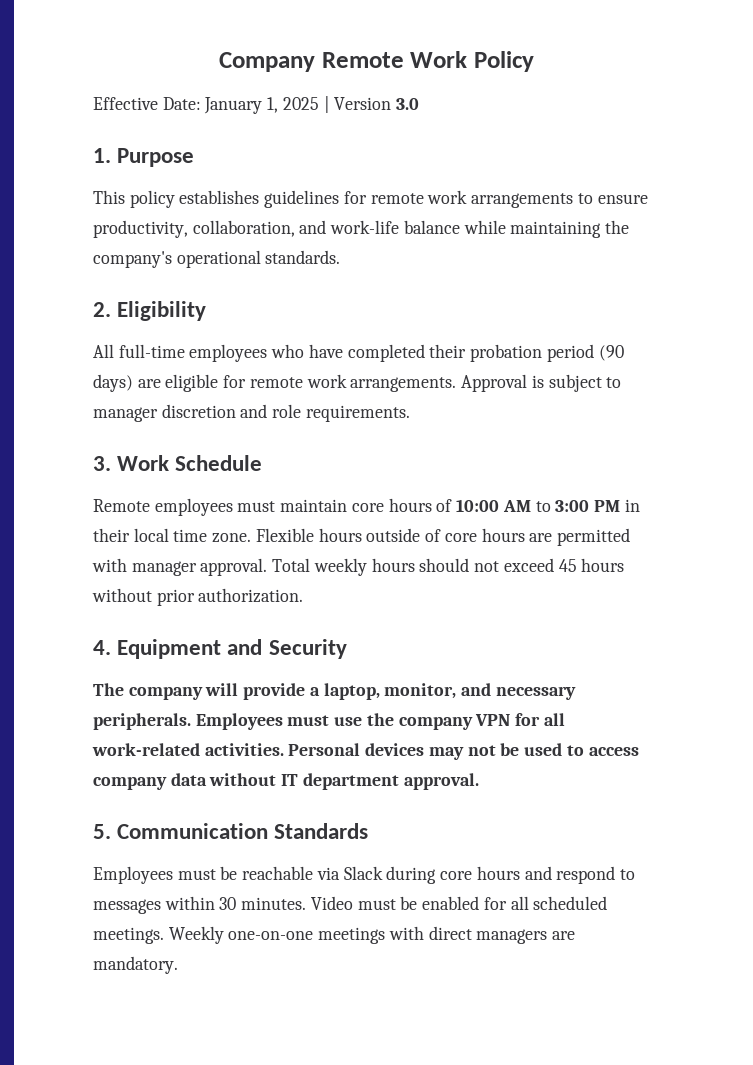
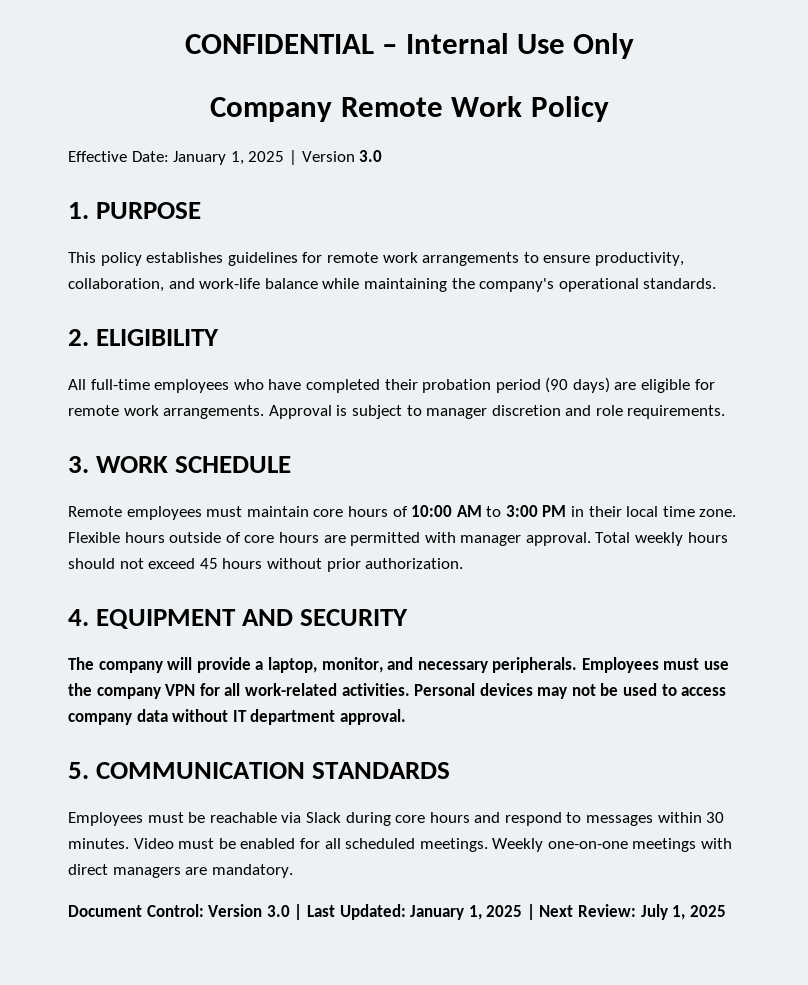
+ CONFIDENTIAL – Internal Use Only
- 1. Purpose
+ 1. PURPOSE
- 2. Eligibility
+ 2. ELIGIBILITY
- 3. Work Schedule
+ 3. WORK SCHEDULE
- 4. Equipment and Security
+ 4. EQUIPMENT AND SECURITY
- 5. Communication Standards
+ 5. COMMUNICATION STANDARDS
+ Document Control: Version 3.0 | Last Updated: January 1, 2025 | Next Review: July 1, 2025

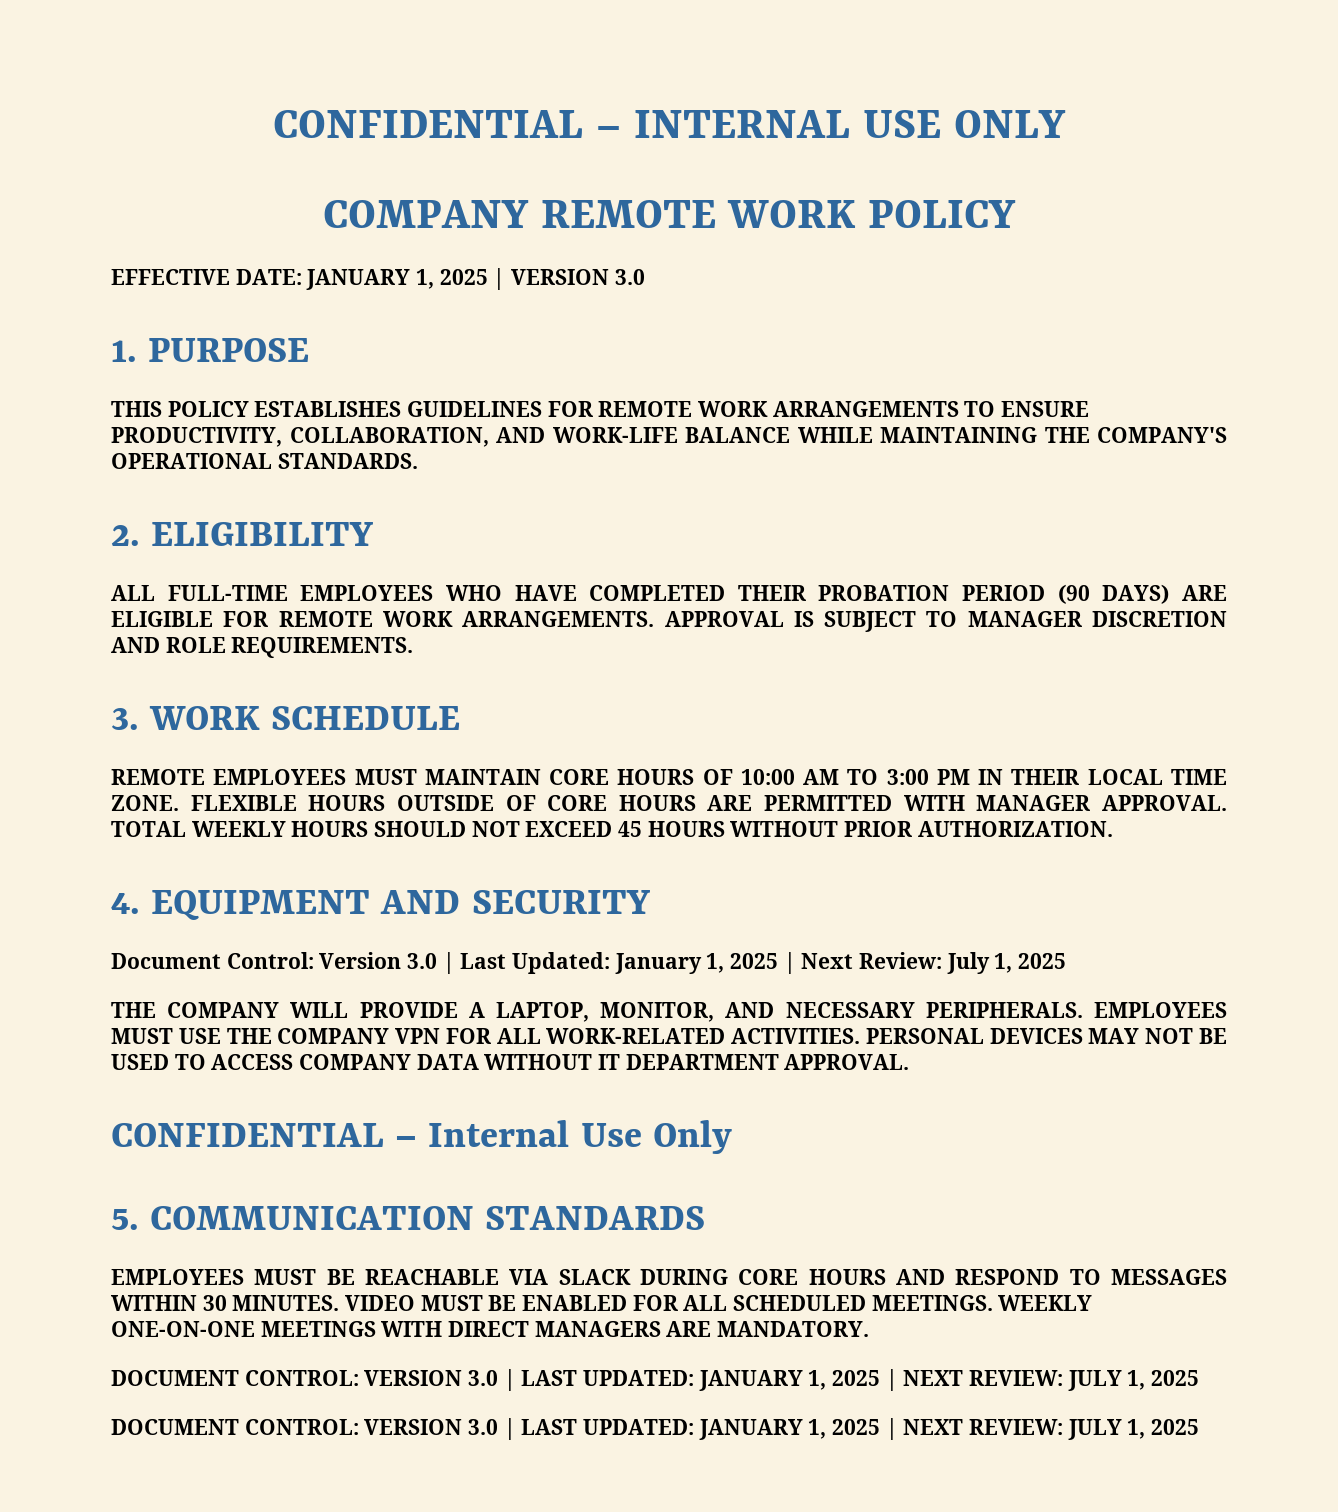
- CONFIDENTIAL – Internal Use Only
- Company Remote Work Policy
- Effective Date: January 1, 2025 | Version 3.0
+ CONFIDENTIAL – INTERNAL USE ONLY
+ COMPANY REMOTE WORK POLICY
+ EFFECTIVE DATE: JANUARY 1, 2025 | VERSION 3.0
- This policy establishes guidelines for remote work arrangements to ensure productivity, collaboration, and work-life balance while maintaining the company's operational standards.
+ THIS POLICY ESTABLISHES GUIDELINES FOR REMOTE WORK ARRANGEMENTS TO ENSURE PRODUCTIVITY, COLLABORATION, AND WORK-LIFE BALANCE WHILE MAINTAINING THE COMPANY'S OPERATIONAL STANDARDS.
  2. ELIGIBILITY
- All full-time employees who have completed their probation period (90 days) are eligible for remote work arrangements. Approval is subject to manager discretion and role requirements.
+ ALL FULL-TIME EMPLOYEES WHO HAVE COMPLETED THEIR PROBATION PERIOD (90 DAYS) ARE ELIGIBLE FOR REMOTE WORK ARRANGEMENTS. APPROVAL IS SUBJECT TO MANAGER DISCRETION AND ROLE REQUIREMENTS.
  3. WORK SCHEDULE
- Remote employees must maintain core hours of 10:00 AM to 3:00 PM in their local time zone. Flexible hours outside of core hours are permitted with manager approval. Total weekly hours should not exceed 45 hours without prior authorization.
+ REMOTE EMPLOYEES MUST MAINTAIN CORE HOURS OF 10:00 AM TO 3:00 PM IN THEIR LOCAL TIME ZONE. FLEXIBLE HOURS OUTSIDE OF CORE HOURS ARE PERMITTED WITH MANAGER APPROVAL. TOTAL WEEKLY HOURS SHOULD NOT EXCEED 45 HOURS WITHOUT PRIOR AUTHORIZATION.
  4. EQUIPMENT AND SECURITY
- The company will provide a laptop, monitor, and necessary peripherals. Employees must use the company VPN for all work-related activities. Personal devices may not be used to access company data without IT department approval.
- 5. COMMUNICATION STANDARDS
- Employees must be reachable via Slack during core hours and respond to messages within 30 minutes. Video must be enabled for all scheduled meetings. Weekly one-on-one meetings with direct managers are mandatory.
+ THE COMPANY WILL PROVIDE A LAPTOP, MONITOR, AND NECESSARY PERIPHERALS. EMPLOYEES MUST USE THE COMPANY VPN FOR ALL WORK-RELATED ACTIVITIES. PERSONAL DEVICES MAY NOT BE USED TO ACCESS COMPANY DATA WITHOUT IT DEPARTMENT APPROVAL.
+ CONFIDENTIAL – Internal Use Only
+ 5. COMMUNICATION STANDARDS
+ EMPLOYEES MUST BE REACHABLE VIA SLACK DURING CORE HOURS AND RESPOND TO MESSAGES WITHIN 30 MINUTES. VIDEO MUST BE ENABLED FOR ALL SCHEDULED MEETINGS. WEEKLY ONE-ON-ONE MEETINGS WITH DIRECT MANAGERS ARE MANDATORY.
+ DOCUMENT CONTROL: VERSION 3.0 | LAST UPDATED: JANUARY 1, 2025 | NEXT REVIEW: JULY 1, 2025
+ DOCUMENT CONTROL: VERSION 3.0 | LAST UPDATED: JANUARY 1, 2025 | NEXT REVIEW: JULY 1, 2025

